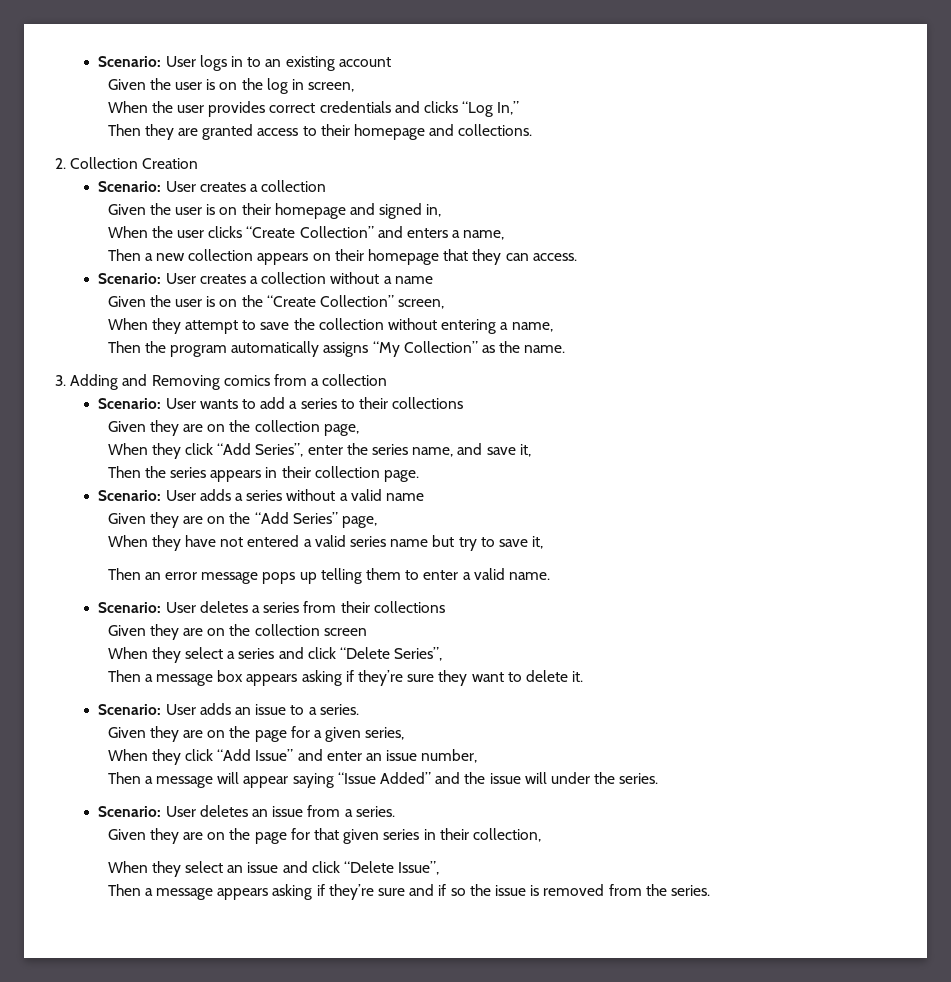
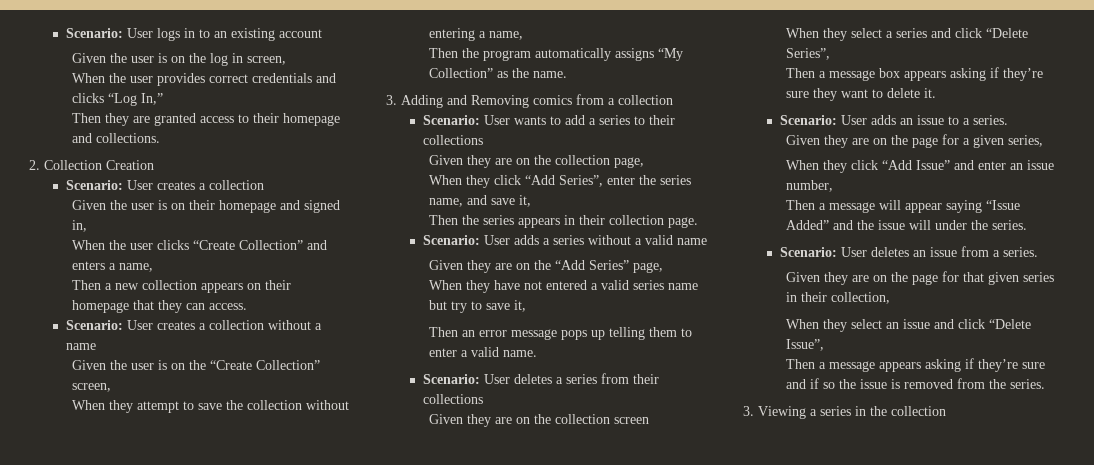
+ 3. Viewing a series in the collection

